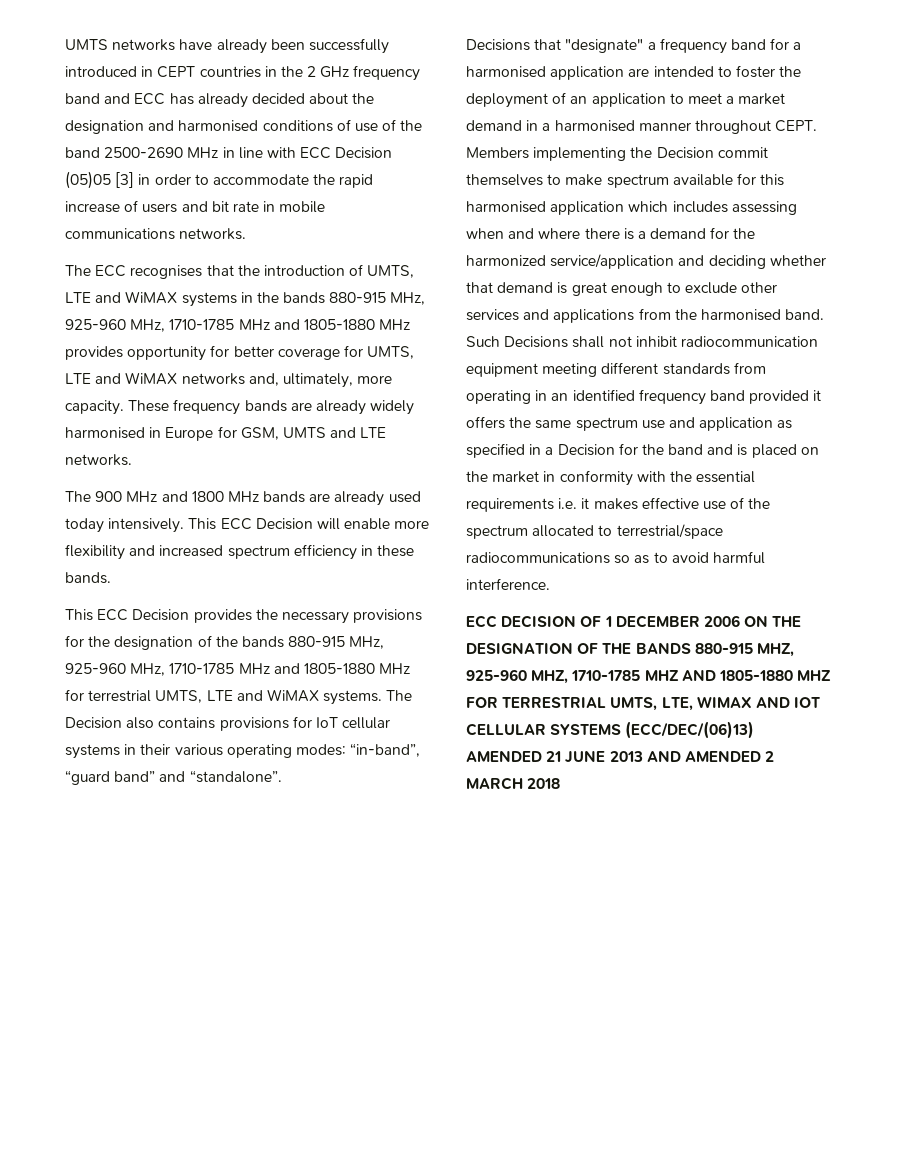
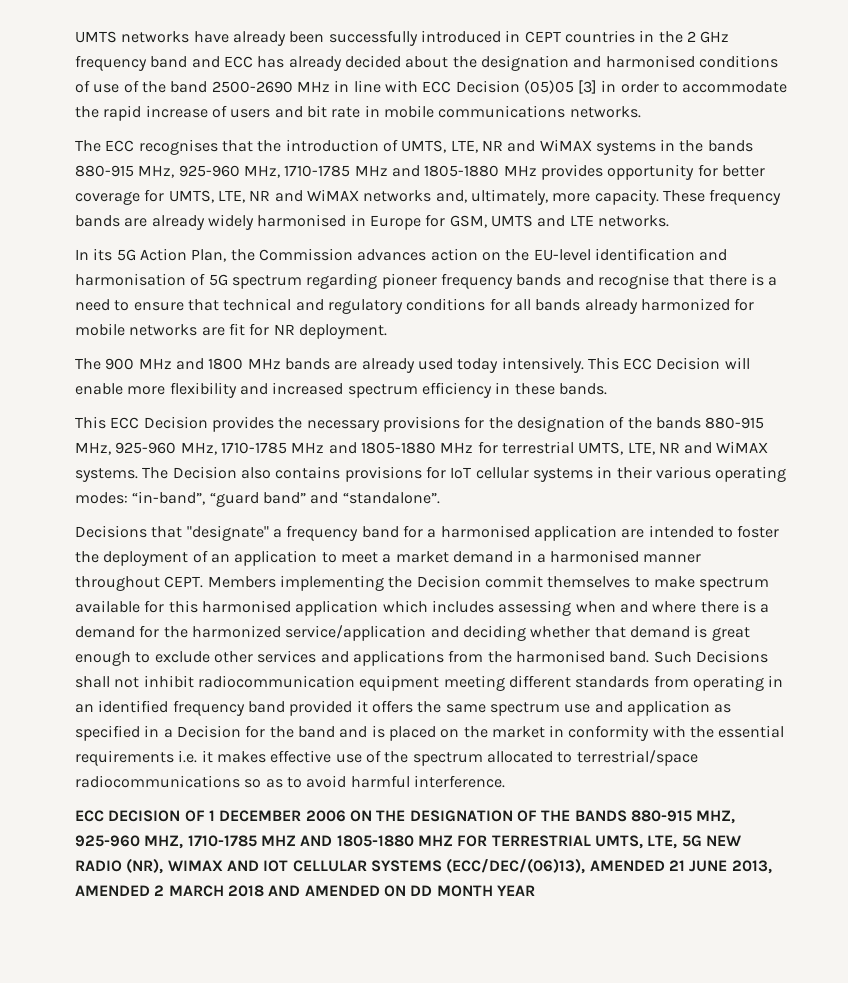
- The ECC recognises that the introduction of UMTS, LTE and WiMAX systems in the bands 880-915 MHz, 925-960 MHz, 1710-1785 MHz and 1805-1880 MHz provides opportunity for better coverage for UMTS, LTE and WiMAX networks and, ultimately, more capacity.
+ The ECC recognises that the introduction of UMTS, LTE, NR and WiMAX systems in the bands 880-915 MHz, 925-960 MHz, 1710-1785 MHz and 1805-1880 MHz provides opportunity for better coverage for UMTS, LTE, NR and WiMAX networks and, ultimately, more capacity.
+ In its 5G Action Plan, the Commission advances action on the EU-level identification and harmonisation of 5G spectrum regarding pioneer frequency bands and recognise that there is a need to ensure that technical and regulatory conditions for all bands already harmonized for mobile networks are fit for NR deployment.
- This ECC Decision provides the necessary provisions for the designation of the bands 880-915 MHz, 925-960 MHz, 1710-1785 MHz and 1805-1880 MHz for terrestrial UMTS, LTE and WiMAX systems.
+ This ECC Decision provides the necessary provisions for the designation of the bands 880-915 MHz, 925-960 MHz, 1710-1785 MHz and 1805-1880 MHz for terrestrial UMTS, LTE, NR and WiMAX systems.
- ECC DECISION OF 1 DECEMBER 2006 ON THE DESIGNATION OF THE BANDS 880-915 MHZ, 925-960 MHZ, 1710-1785 MHZ AND 1805-1880 MHZ FOR TERRESTRIAL UMTS, LTE, WIMAX AND IOT CELLULAR SYSTEMS (ECC/DEC/(06)13) AMENDED 21 JUNE 2013 AND AMENDED 2 MARCH 2018
+ ECC DECISION OF 1 DECEMBER 2006 ON THE DESIGNATION OF THE BANDS 880-915 MHZ, 925-960 MHZ, 1710-1785 MHZ AND 1805-1880 MHZ FOR TERRESTRIAL UMTS, LTE, 5G NEW RADIO (NR), WIMAX AND IOT CELLULAR SYSTEMS (ECC/DEC/(06)13), AMENDED 21 JUNE 2013, AMENDED 2 MARCH 2018 AND AMENDED ON DD MONTH YEAR

